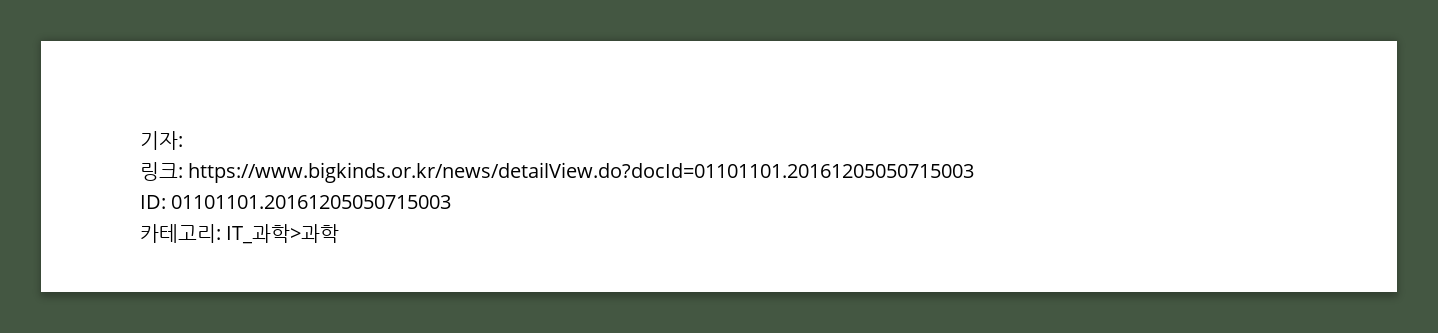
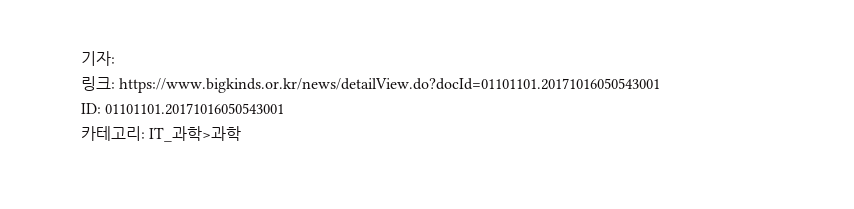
- 링크: https://www.bigkinds.or.kr/news/detailView.do?docId=01101101.20161205050715003
+ 링크: https://www.bigkinds.or.kr/news/detailView.do?docId=01101101.20171016050543001
- ID: 01101101.20161205050715003
+ ID: 01101101.20171016050543001

